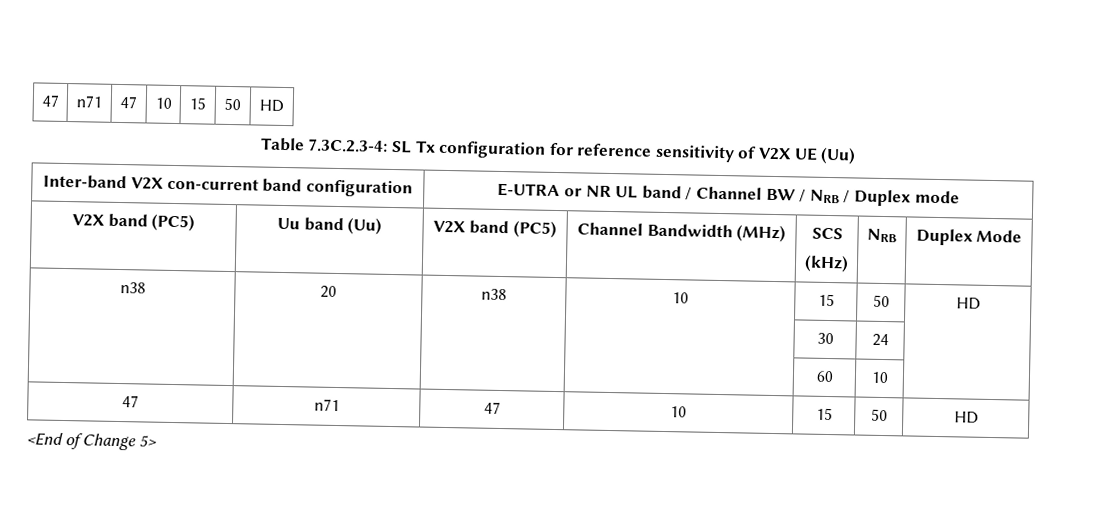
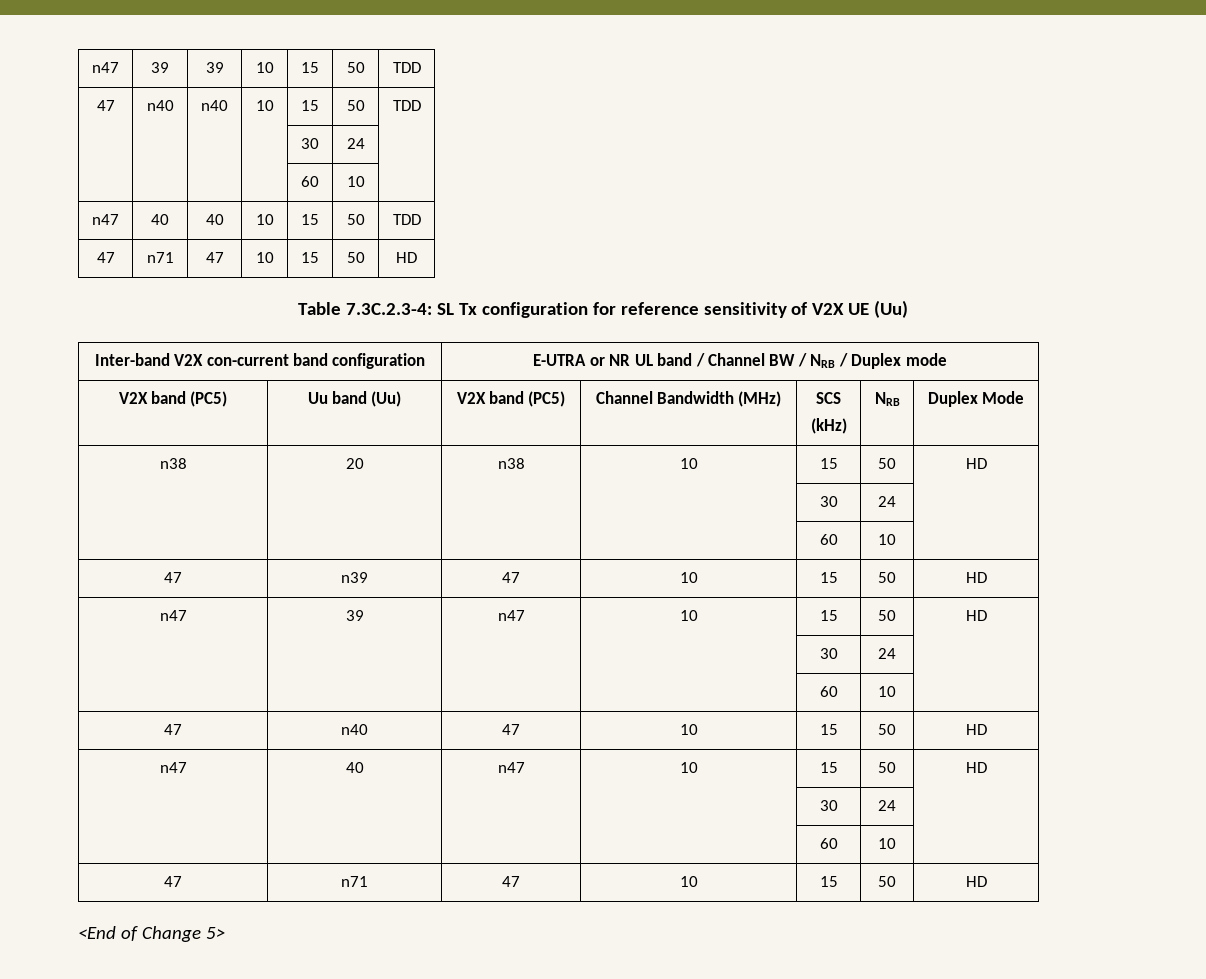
+ n47 | 39 | 39 | 10 | 15 | 50 | TDD
+ 47 | n40 | n40 | 10 | 15 | 50 | TDD
+ | | | | 30 | 24 |
+ | | | | 60 | 10 |
+ n47 | 40 | 40 | 10 | 15 | 50 | TDD
+ 47 | n39 | 47 | 10 | 15 | 50 | HD
+ n47 | 39 | n47 | 10 | 15 | 50 | HD
+ | | | | 30 | 24 |
+ | | | | 60 | 10 |
+ 47 | n40 | 47 | 10 | 15 | 50 | HD
+ n47 | 40 | n47 | 10 | 15 | 50 | HD
+ | | | | 30 | 24 |
+ | | | | 60 | 10 |

